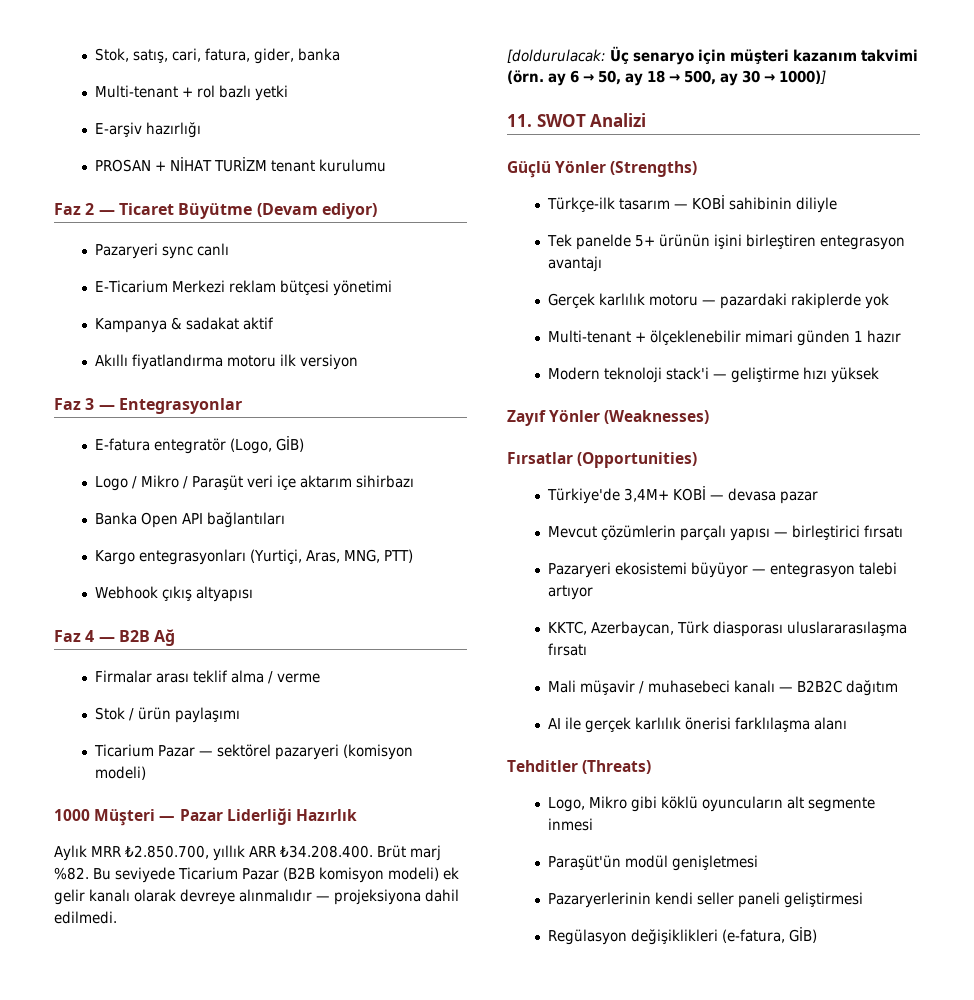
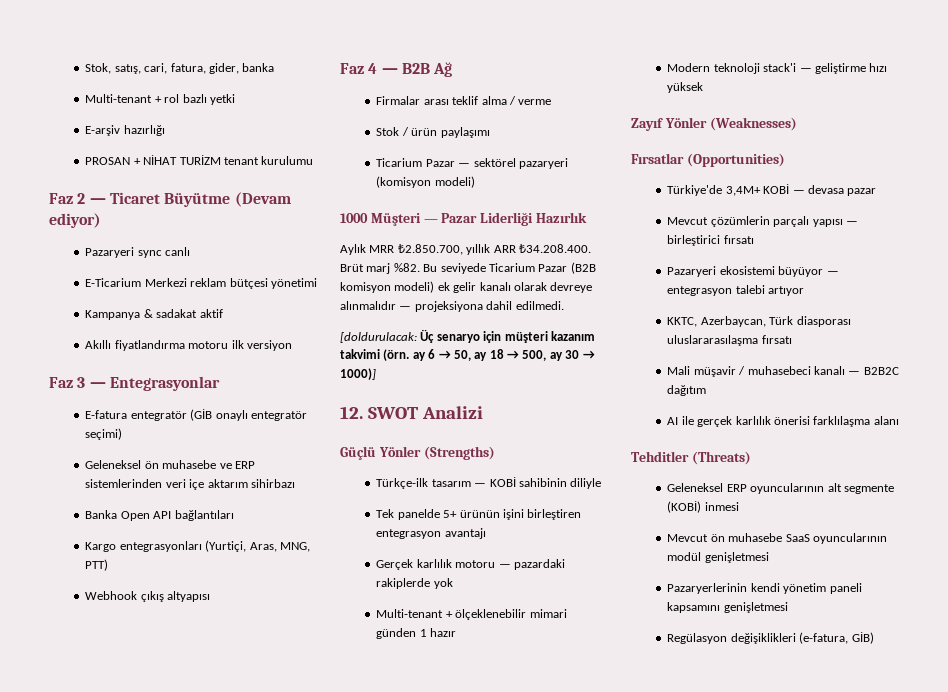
- E-fatura entegratör (Logo, GİB)
- Logo / Mikro / Paraşüt veri içe aktarım sihirbazı
+ E-fatura entegratör (GİB onaylı entegratör seçimi)
+ Geleneksel ön muhasebe ve ERP sistemlerinden veri içe aktarım sihirbazı
- 11. SWOT Analizi
+ 12. SWOT Analizi
- Logo, Mikro gibi köklü oyuncuların alt segmente inmesi
+ Geleneksel ERP oyuncularının alt segmente (KOBİ) inmesi
- Paraşüt'ün modül genişletmesi
+ Mevcut ön muhasebe SaaS oyuncularının modül genişletmesi
- Pazaryerlerinin kendi seller paneli geliştirmesi
+ Pazaryerlerinin kendi yönetim paneli kapsamını genişletmesi

